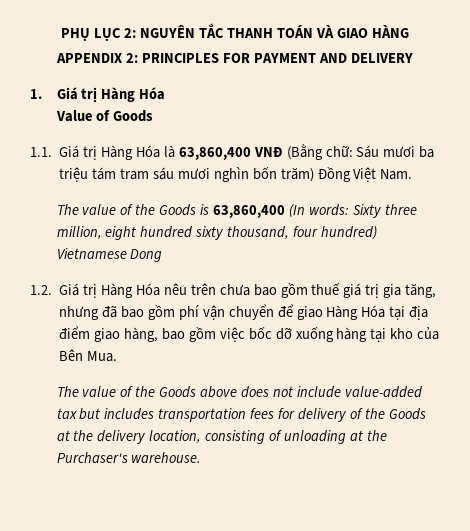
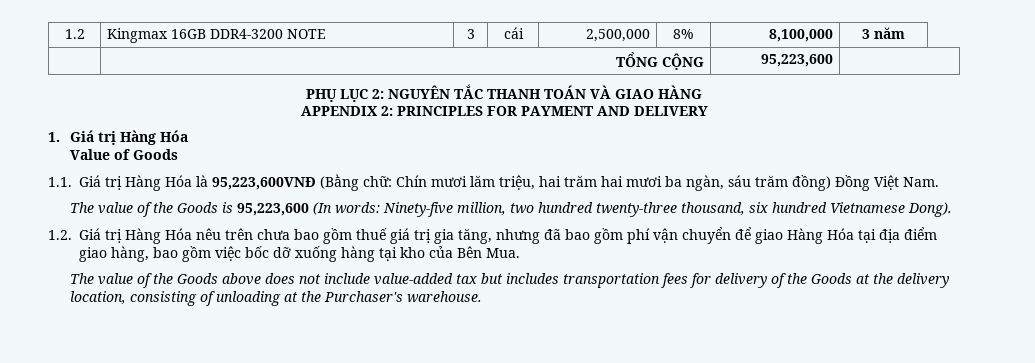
+ 1.2 | Kingmax 16GB DDR4-3200 NOTE | 3 | cái | 2,500,000 | 8% | 8,100,000 | 3 năm
+ | TỔNG CỘNG | 95,223,600 |
- 1.1. Giá trị Hàng Hóa là 63,860,400 VNĐ (Bằng chữ: Sáu mươi ba triệu tám tram sáu mươi nghìn bốn trăm) Đồng Việt Nam.
+ 1.1. Giá trị Hàng Hóa là 95,223,600VNĐ (Bằng chữ: Chín mươi lăm triệu, hai trăm hai mươi ba ngàn, sáu trăm đồng) Đồng Việt Nam.
- The value of the Goods is 63,860,400 (In words: Sixty three million, eight hundred sixty thousand, four hundred) Vietnamese Dong
+ The value of the Goods is 95,223,600 (In words: Ninety-five million, two hundred twenty-three thousand, six hundred Vietnamese Dong).

